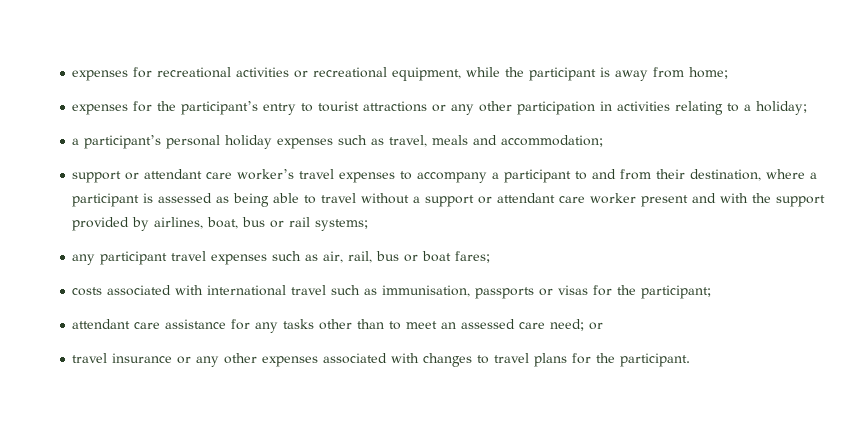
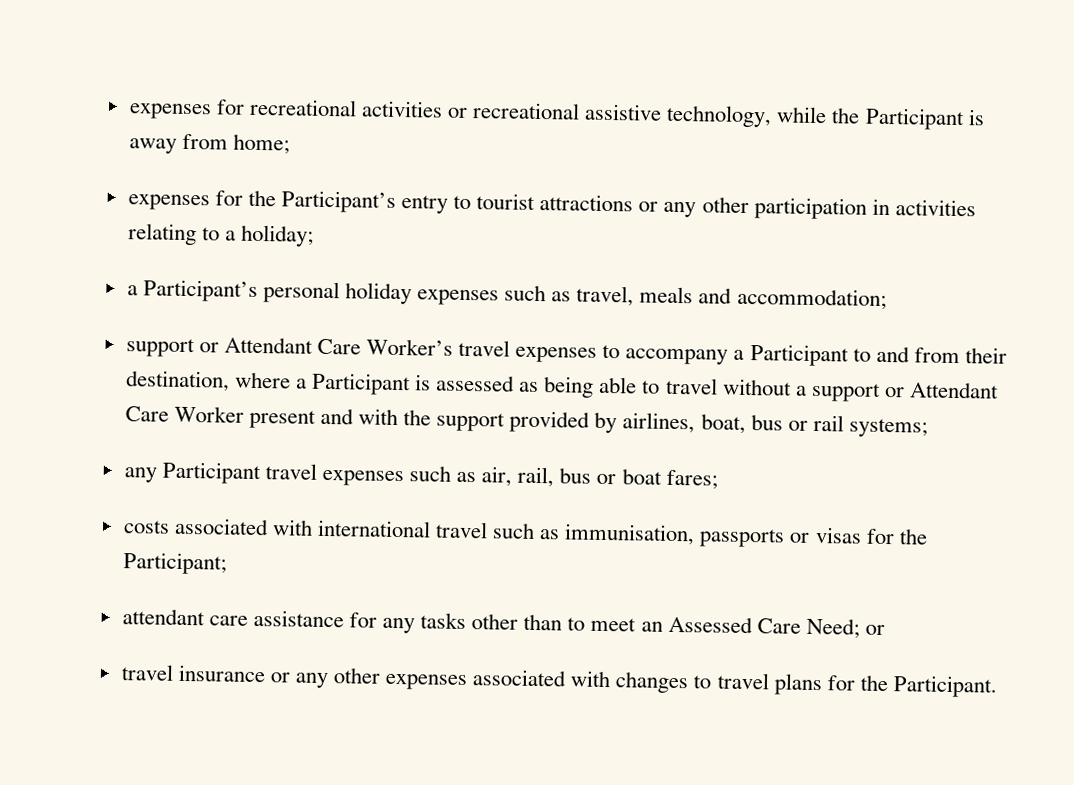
- expenses for recreational activities or recreational equipment, while the participant is away from home;
+ expenses for recreational activities or recreational assistive technology, while the Participant is away from home;
- expenses for the participant’s entry to tourist attractions or any other participation in activities relating to a holiday;
+ expenses for the Participant’s entry to tourist attractions or any other participation in activities relating to a holiday;
- a participant’s personal holiday expenses such as travel, meals and accommodation;
+ a Participant’s personal holiday expenses such as travel, meals and accommodation;
- support or attendant care worker’s travel expenses to accompany a participant to and from their destination, where a participant is assessed as being able to travel without a support or attendant care worker present and with the support provided by airlines, boat, bus or rail systems;
+ support or Attendant Care Worker’s travel expenses to accompany a Participant to and from their destination, where a Participant is assessed as being able to travel without a support or Attendant Care Worker present and with the support provided by airlines, boat, bus or rail systems;
- any participant travel expenses such as air, rail, bus or boat fares;
+ any Participant travel expenses such as air, rail, bus or boat fares;
- costs associated with international travel such as immunisation, passports or visas for the participant;
+ costs associated with international travel such as immunisation, passports or visas for the Participant;
- attendant care assistance for any tasks other than to meet an assessed care need; or
+ attendant care assistance for any tasks other than to meet an Assessed Care Need; or
- travel insurance or any other expenses associated with changes to travel plans for the participant.
+ travel insurance or any other expenses associated with changes to travel plans for the Participant.

